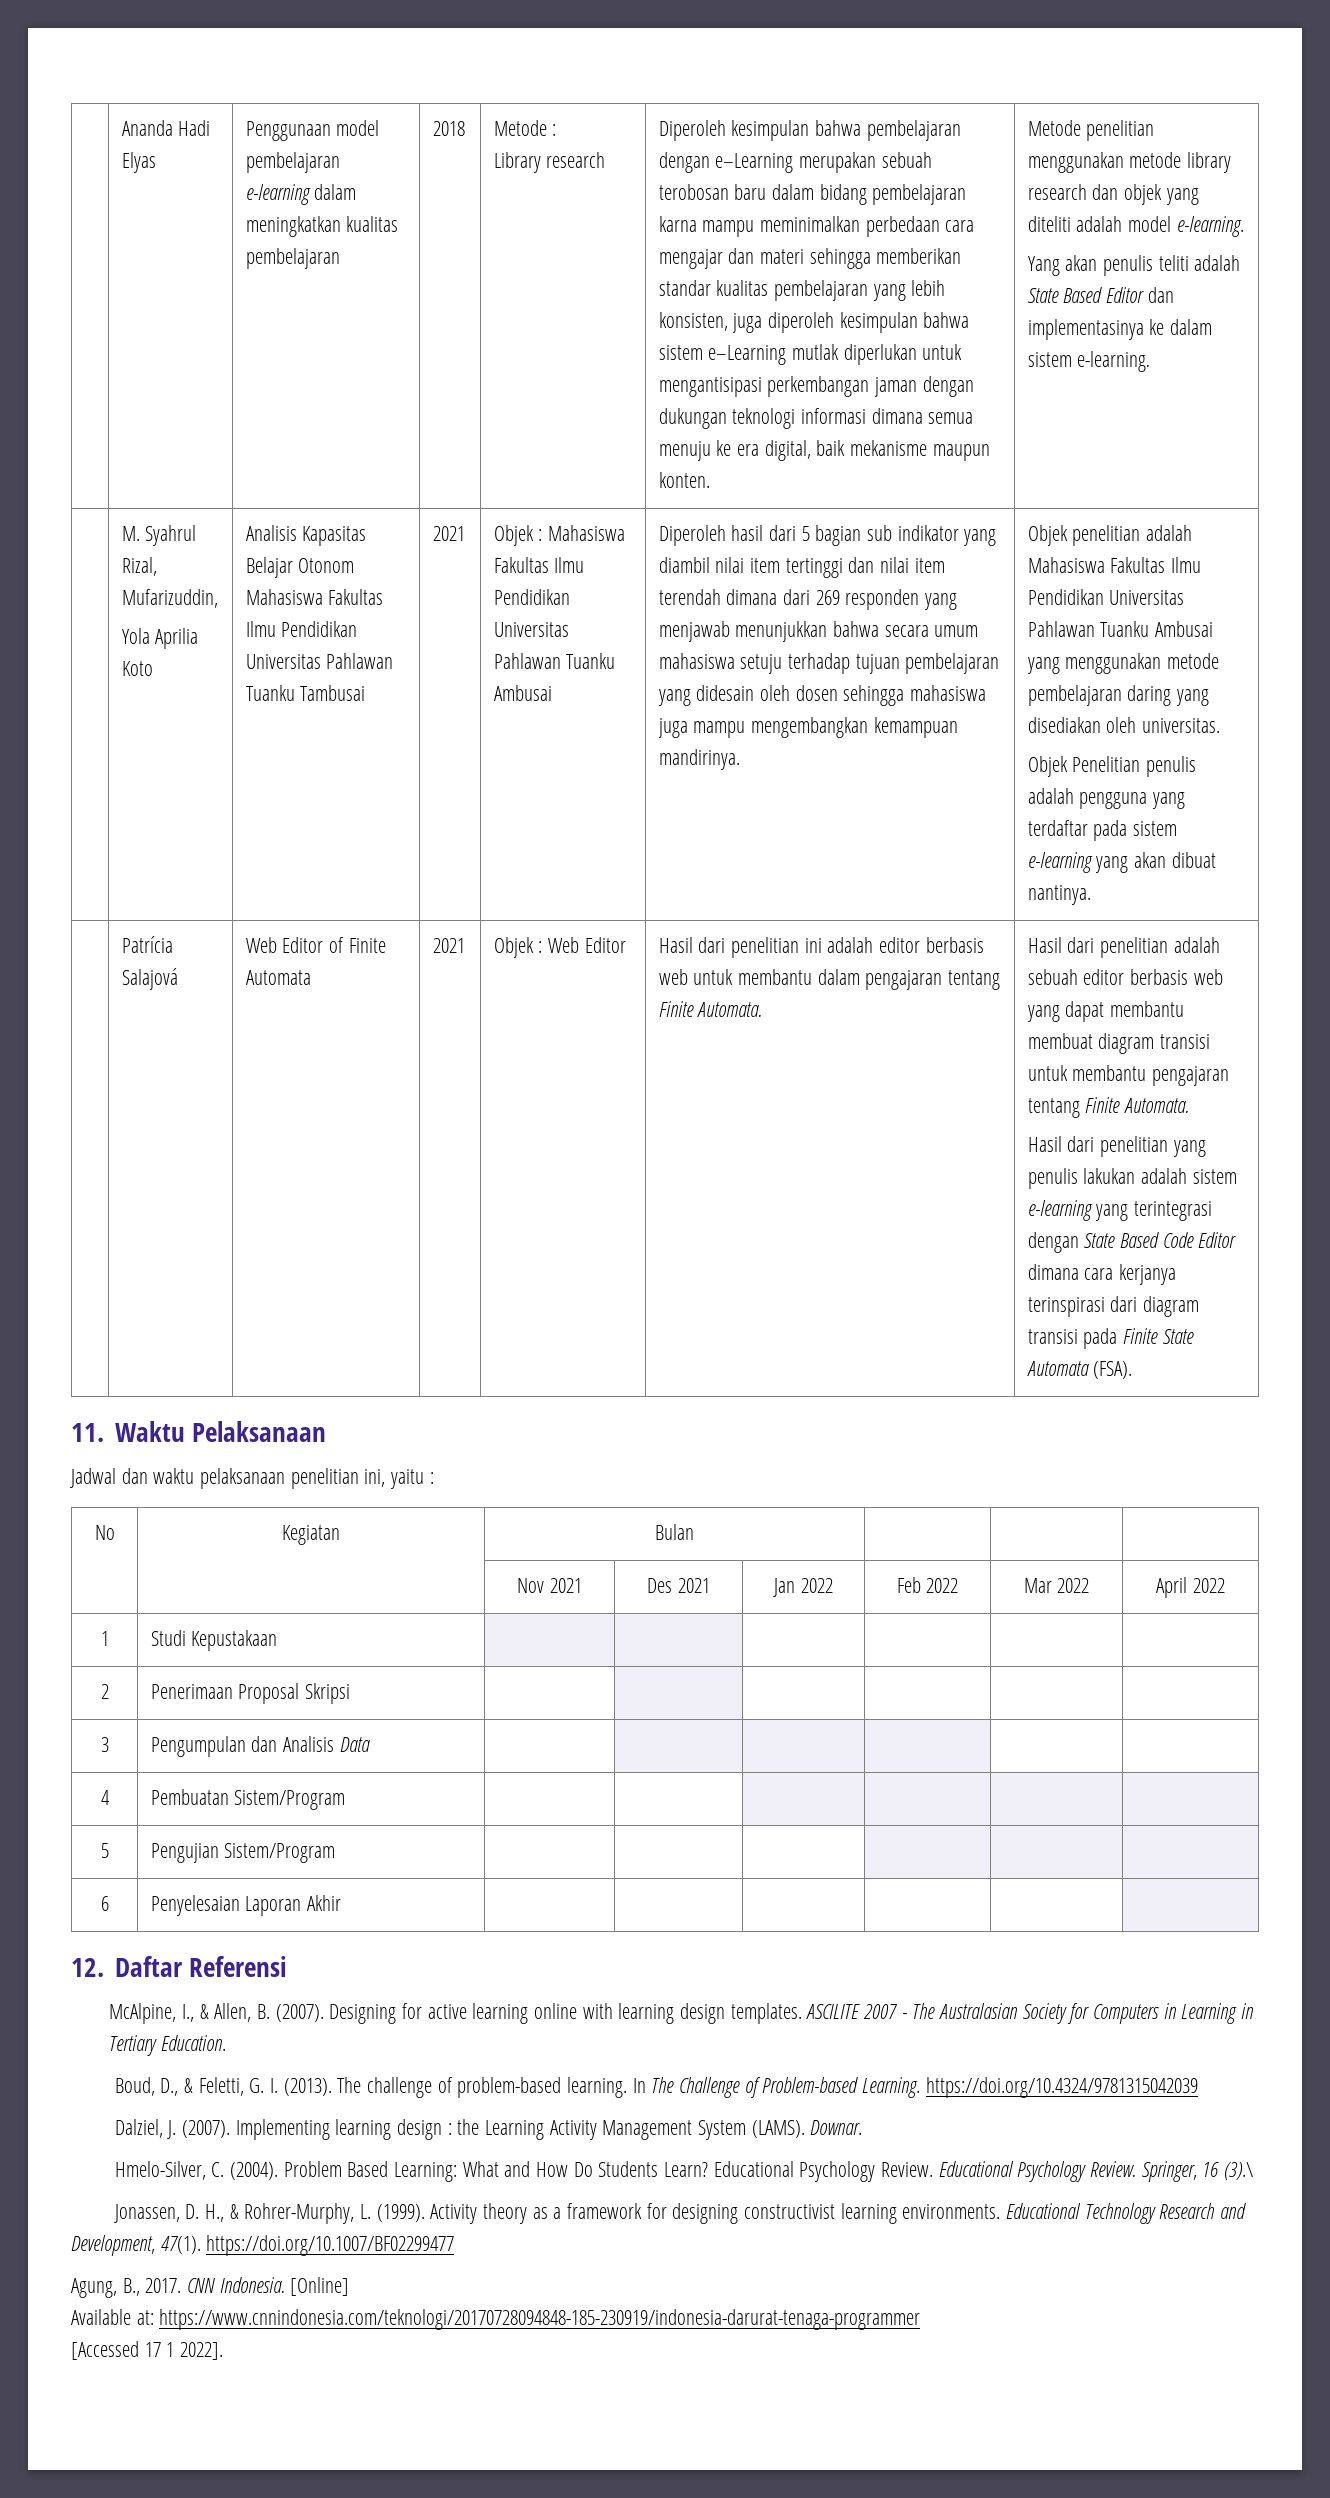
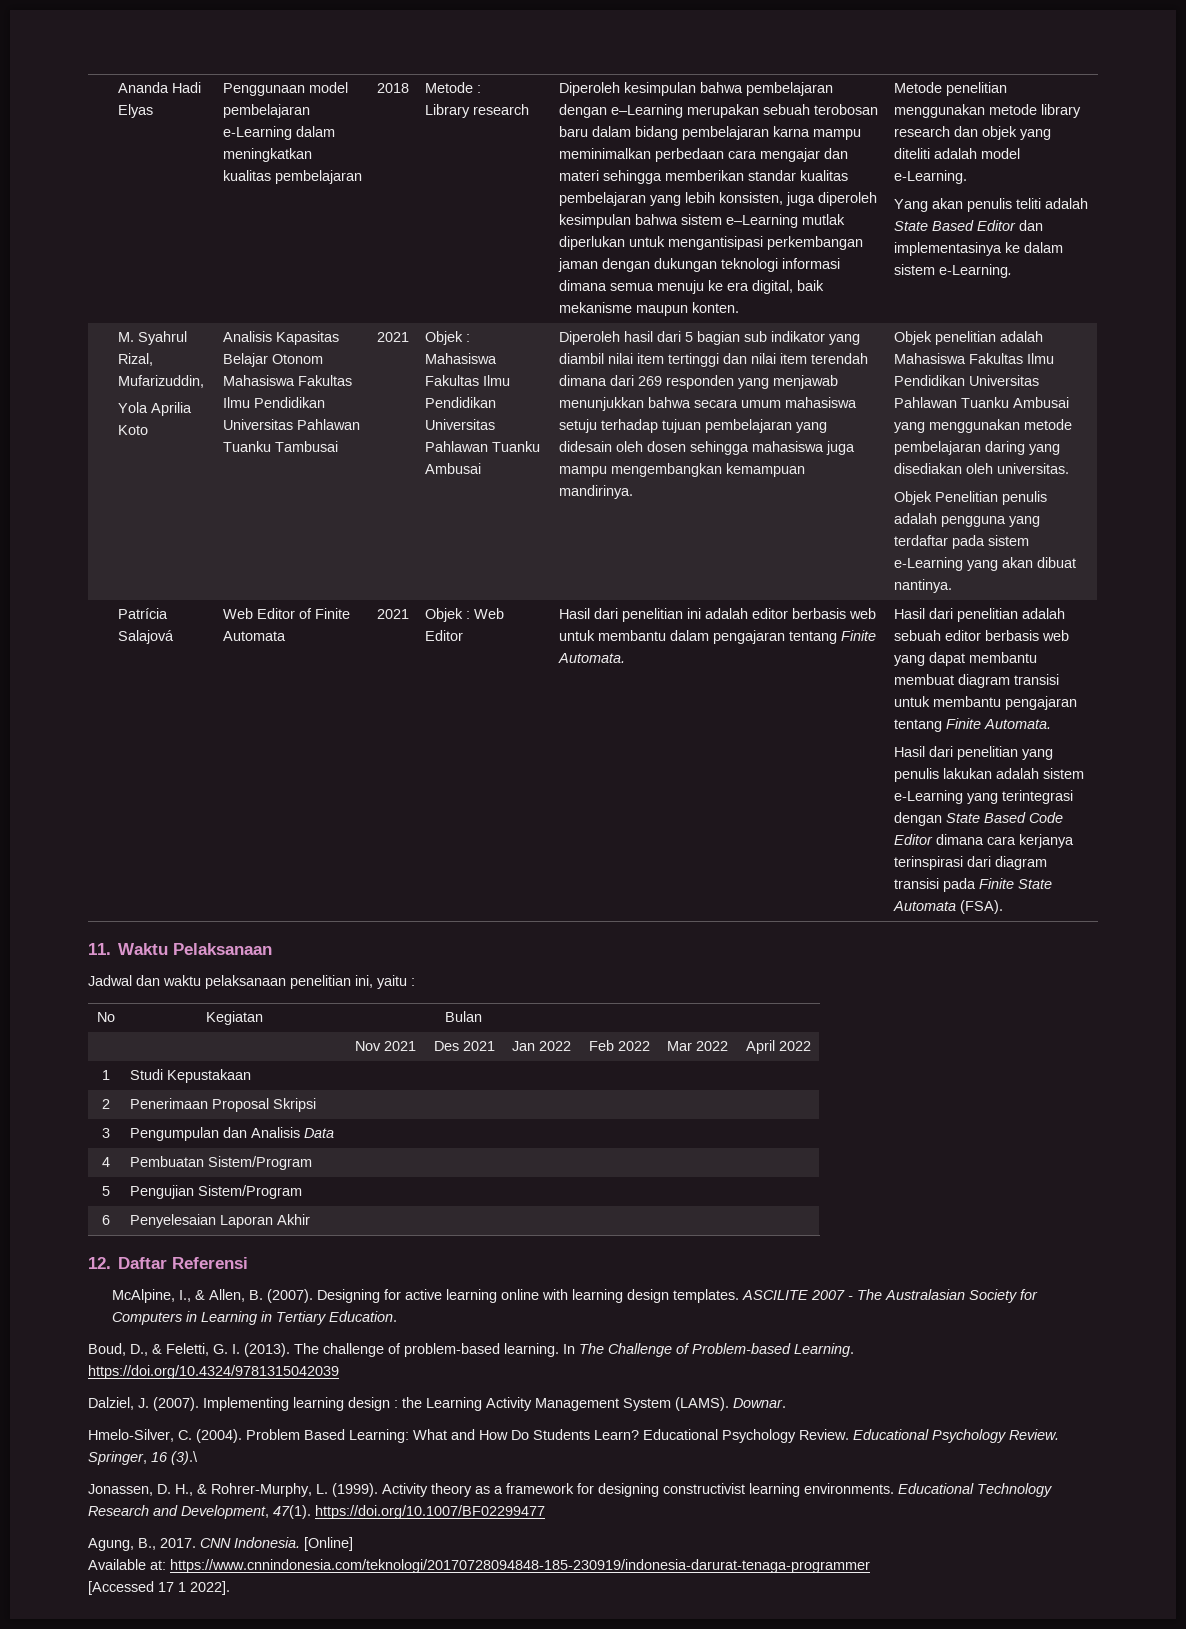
- Penggunaan model pembelajaran e-learning dalam meningkatkan kualitas pembelajaran
+ Penggunaan model pembelajaran e-Learning dalam meningkatkan kualitas pembelajaran
- Metode penelitian menggunakan metode library research dan objek yang diteliti adalah model e-learning.
+ Metode penelitian menggunakan metode library research dan objek yang diteliti adalah model e-Learning.
- Yang akan penulis teliti adalah State Based Editor dan implementasinya ke dalam sistem e-learning.
+ Yang akan penulis teliti adalah State Based Editor dan implementasinya ke dalam sistem e-Learning.
- Objek Penelitian penulis adalah pengguna yang terdaftar pada sistem e-learning yang akan dibuat nantinya.
+ Objek Penelitian penulis adalah pengguna yang terdaftar pada sistem e-Learning yang akan dibuat nantinya.
- Hasil dari penelitian yang penulis lakukan adalah sistem e-learning yang terintegrasi dengan State Based Code Editor dimana cara kerjanya terinspirasi dari diagram transisi pada Finite State Automata (FSA).
+ Hasil dari penelitian yang penulis lakukan adalah sistem e-Learning yang terintegrasi dengan State Based Code Editor dimana cara kerjanya terinspirasi dari diagram transisi pada Finite State Automata (FSA).

